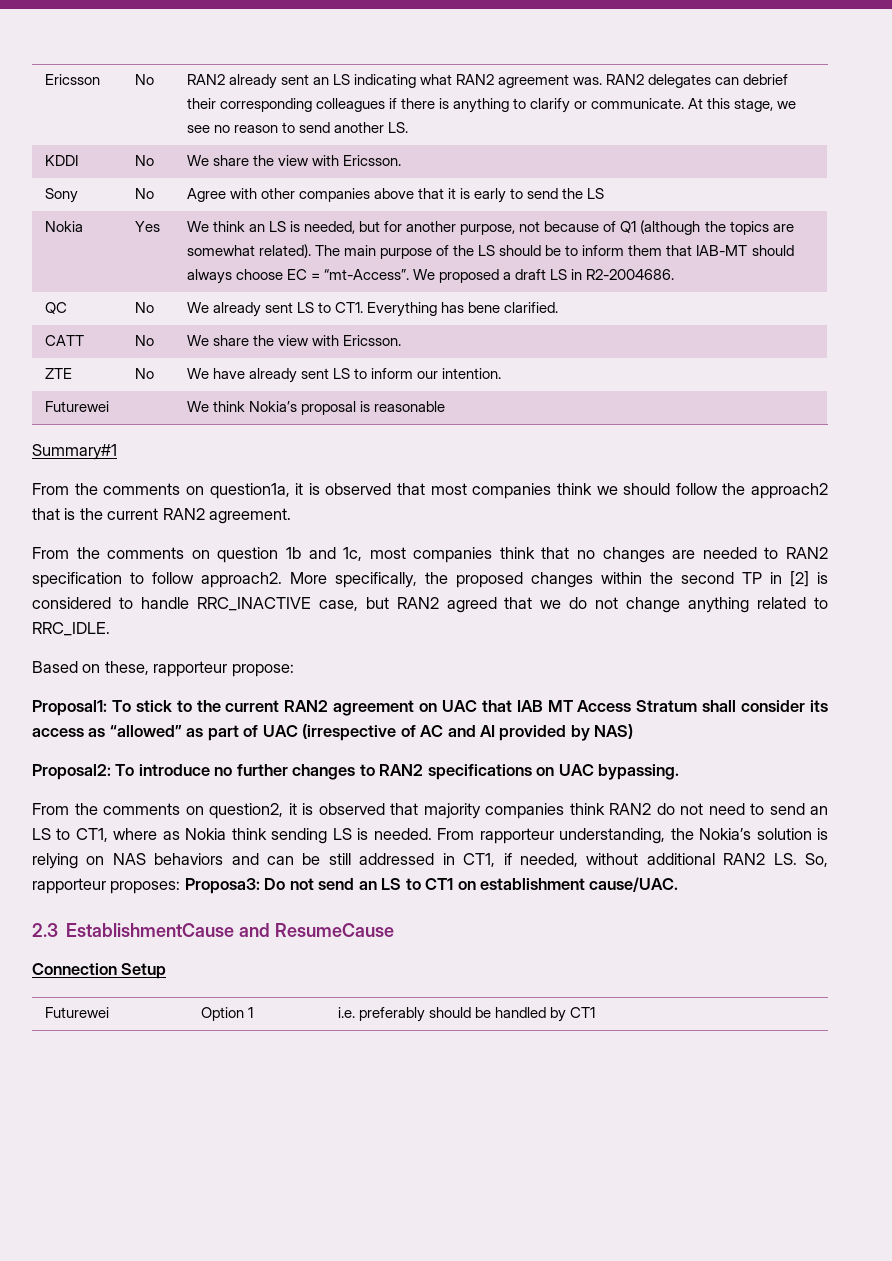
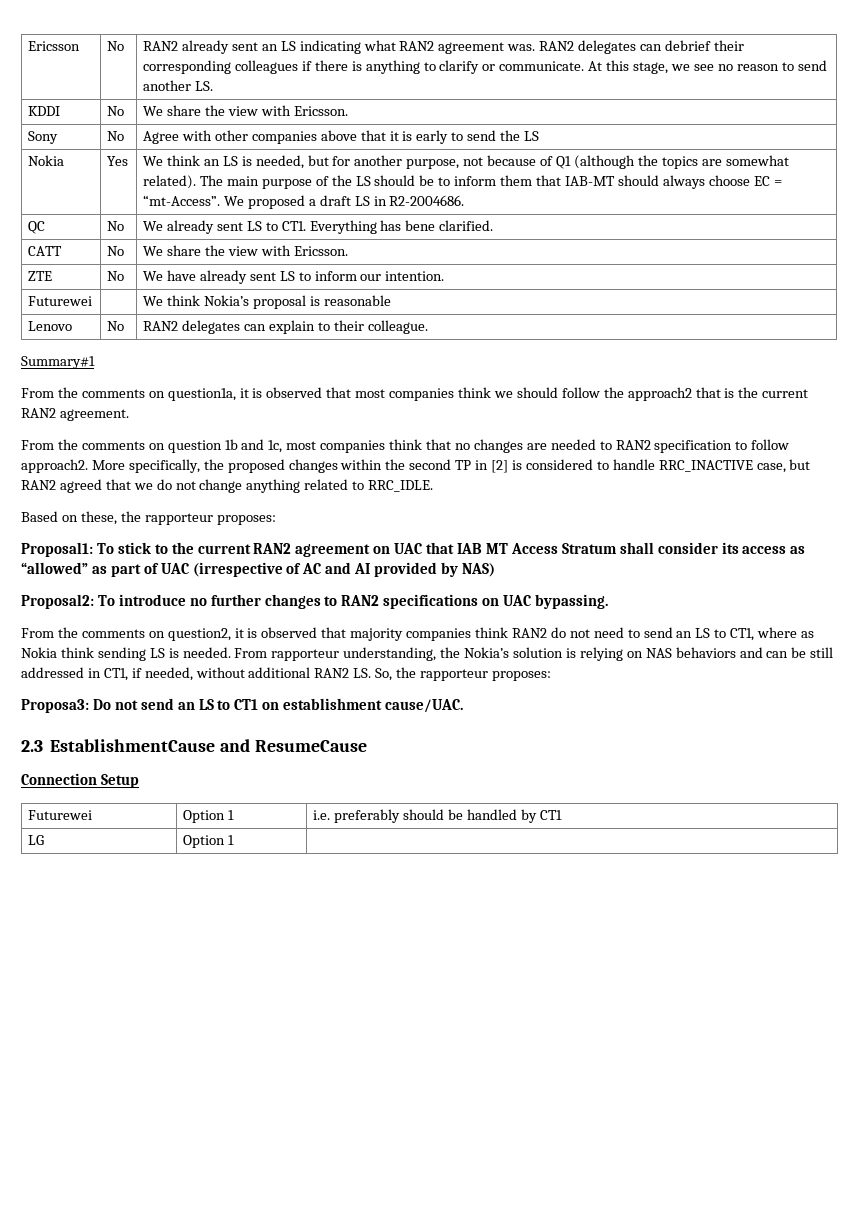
+ Lenovo | No | RAN2 delegates can explain to their colleague.
- Based on these, rapporteur propose:
+ Based on these, the rapporteur proposes:
- From rapporteur understanding, the Nokia’s solution is relying on NAS behaviors and can be still addressed in CT1, if needed, without additional RAN2 LS. So, rapporteur proposes: Proposa3: Do not send an LS to CT1 on establishment cause/UAC.
+ From rapporteur understanding, the Nokia’s solution is relying on NAS behaviors and can be still addressed in CT1, if needed, without additional RAN2 LS. So, the rapporteur proposes:
+ Proposa3: Do not send an LS to CT1 on establishment cause/UAC.
+ LG | Option 1 |

